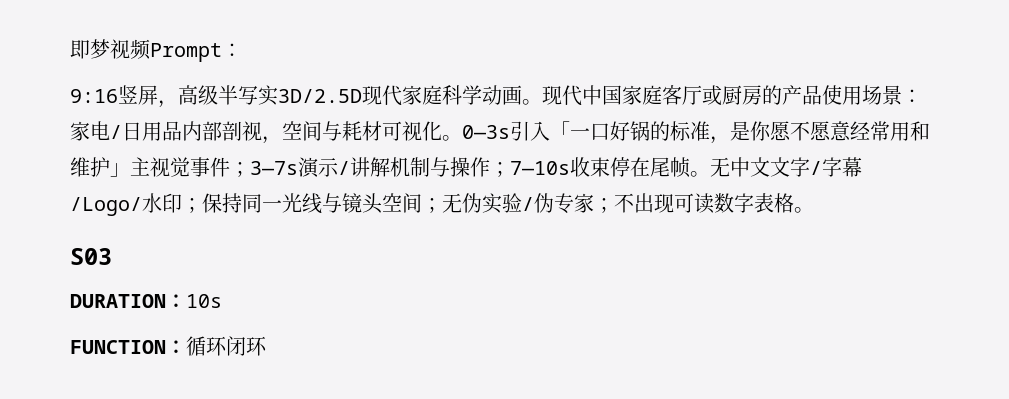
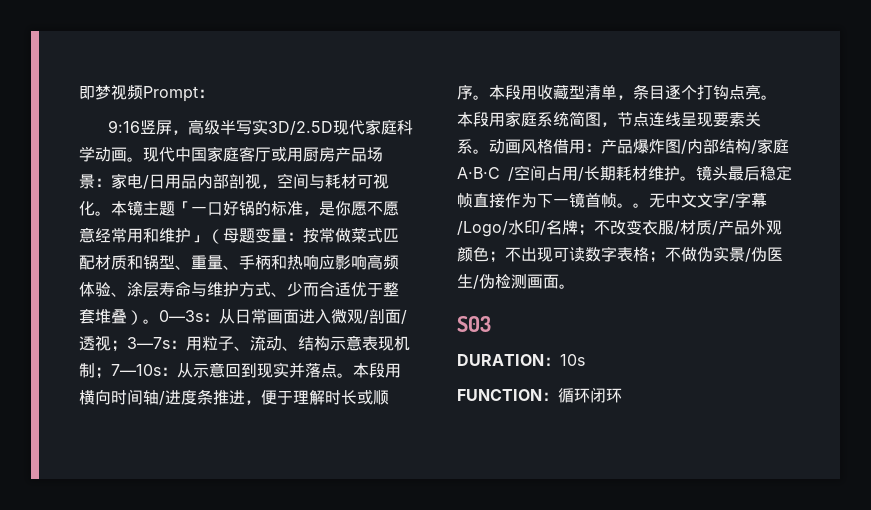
- 现代中国家庭客厅或厨房的产品使用场景：家电/日用品内部剖视，空间与耗材可视化。
+ 现代中国家庭客厅或用厨房产品场景：家电/日用品内部剖视，空间与耗材可视化。
- 0—3s引入「一口好锅的标准，是你愿不愿意经常用和维护」主视觉事件；3—7s演示/讲解机制与操作；7—10s收束停在尾帧。
+ 本镜主题「一口好锅的标准，是你愿不愿意经常用和维护」（母题变量：按常做菜式匹配材质和锅型、重量、手柄和热响应影响高频体验、涂层寿命与维护方式、少而合适优于整套堆叠）。0—3s：从日常画面进入微观/剖面/透视；3—7s：用粒子、流动、结构示意表现机制；7—10s：从示意回到现实并落点。本段用横向时间轴/进度条推进，便于理解时长或顺序。本段用收藏型清单，条目逐个打钩点亮。本段用家庭系统简图，节点连线呈现要素关系。动画风格借用：产品爆炸图/内部结构/家庭A·B·C /空间占用/长期耗材维护。镜头最后稳定帧直接作为下一镜首帧。。
- 无中文文字/字幕/Logo/水印；保持同一光线与镜头空间；无伪实验/伪专家；不出现可读数字表格。
+ 无中文文字/字幕/Logo/水印/名牌；不改变衣服/材质/产品外观颜色；不出现可读数字表格；不做伪实景/伪医生/伪检测画面。

